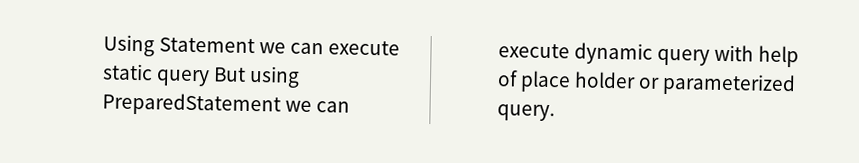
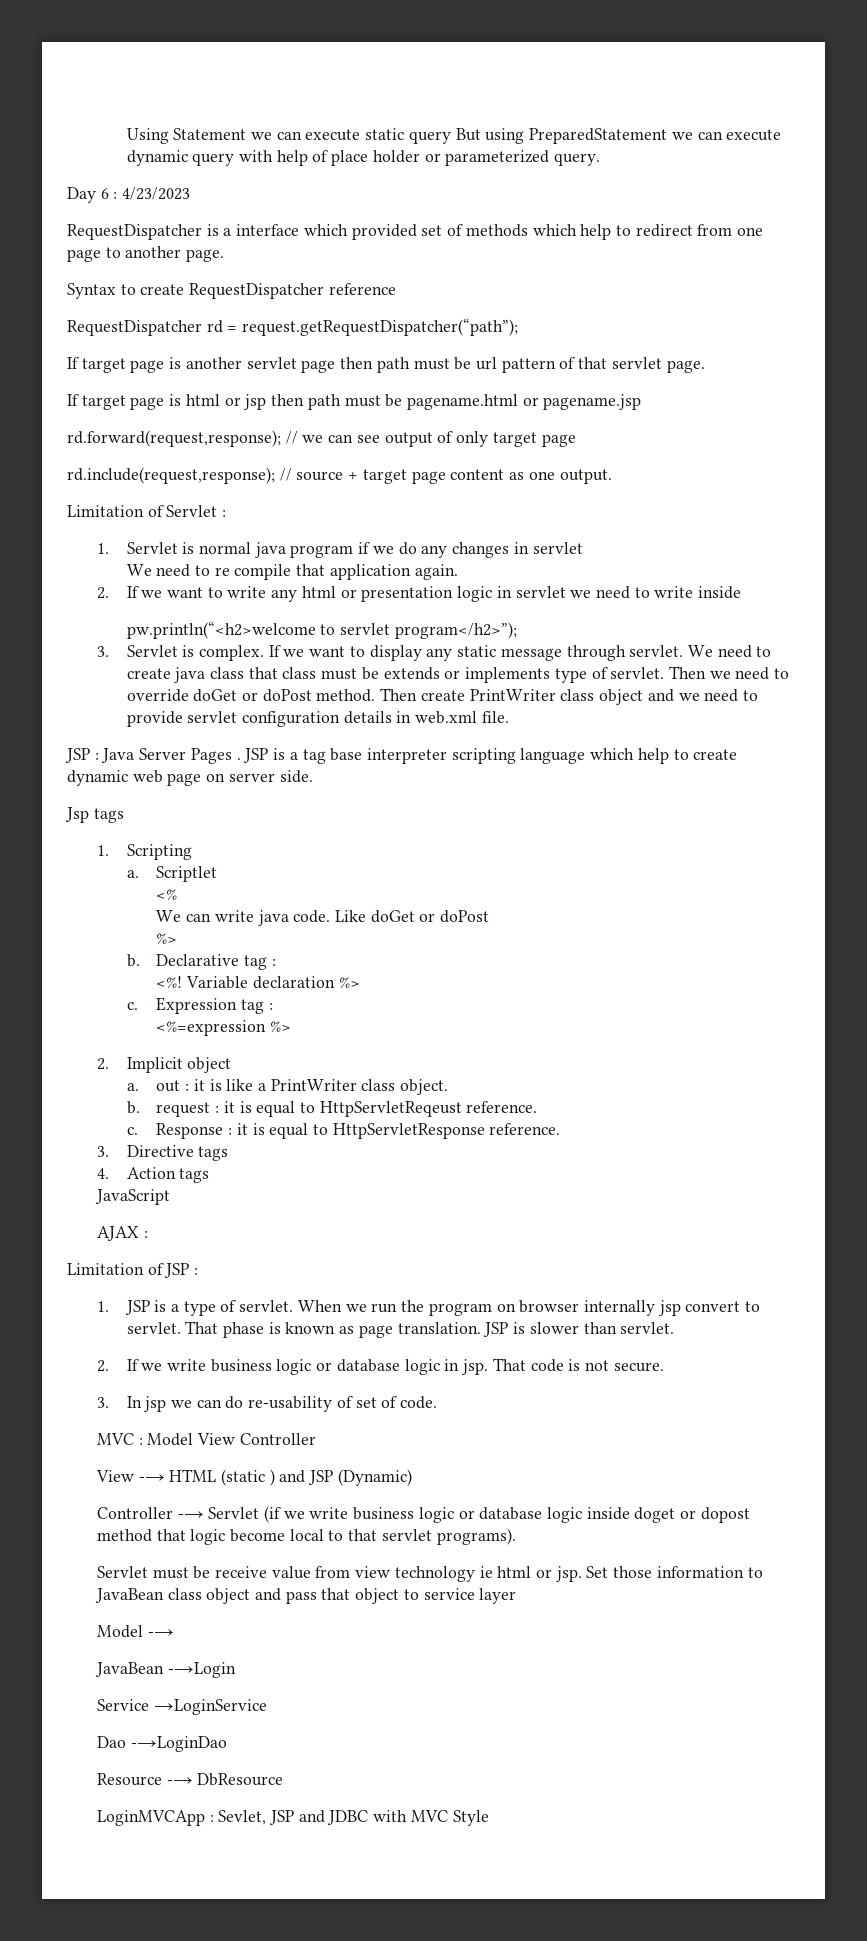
+ Day 6 : 4/23/2023
+ RequestDispatcher is a interface which provided set of methods which help to redirect from one page to another page.
+ Syntax to create RequestDispatcher reference
+ RequestDispatcher rd = request.getRequestDispatcher(“path”);
+ If target page is another servlet page then path must be url pattern of that servlet page.
+ If target page is html or jsp then path must be pagename.html or pagename.jsp
+ rd.forward(request,response); // we can see output of only target page
+ rd.include(request,response); // source + target page content as one output.
+ Limitation of Servlet :
+ 1. Servlet is normal java program if we do any changes in servlet
+ We need to re compile that application again.
+ 2. If we want to write any html or presentation logic in servlet we need to write inside
+ pw.println(“<h2>welcome to servlet program</h2>”);
+ 3. Servlet is complex. If we want to display any static message through servlet. We need to create java class that class must be extends or implements type of servlet. Then we need to override doGet or doPost method. Then create PrintWriter class object and we need to provide servlet configuration details in web.xml file.
+ JSP : Java Server Pages . JSP is a tag base interpreter scripting language which help to create dynamic web page on server side.
+ Jsp tags
+ 1. Scripting
+ a. Scriptlet
+ <%
+ We can write java code. Like doGet or doPost
+ %>
+ b. Declarative tag :
+ <%! Variable declaration %>
+ c. Expression tag :
+ <%=expression %>
+ 2. Implicit object
+ a. out : it is like a PrintWriter class object.
+ b. request : it is equal to HttpServletReqeust reference.
+ c. Response : it is equal to HttpServletResponse reference.
+ 3. Directive tags
+ 4. Action tags
+ JavaScript
+ AJAX :
+ Limitation of JSP :
+ 1. JSP is a type of servlet. When we run the program on browser internally jsp convert to servlet. That phase is known as page translation. JSP is slower than servlet.
+ 2. If we write business logic or database logic in jsp. That code is not secure.
+ 3. In jsp we can do re-usability of set of code.
+ MVC : Model View Controller
+ View -→ HTML (static ) and JSP (Dynamic)
+ Controller -→ Servlet (if we write business logic or database logic inside doget or dopost method that logic become local to that servlet programs).
+ Servlet must be receive value from view technology ie html or jsp. Set those information to JavaBean class object and pass that object to service layer
+ Model -→
+ JavaBean -→Login
+ Service →LoginService
+ Dao -→LoginDao
+ Resource -→ DbResource
+ LoginMVCApp : Sevlet, JSP and JDBC with MVC Style

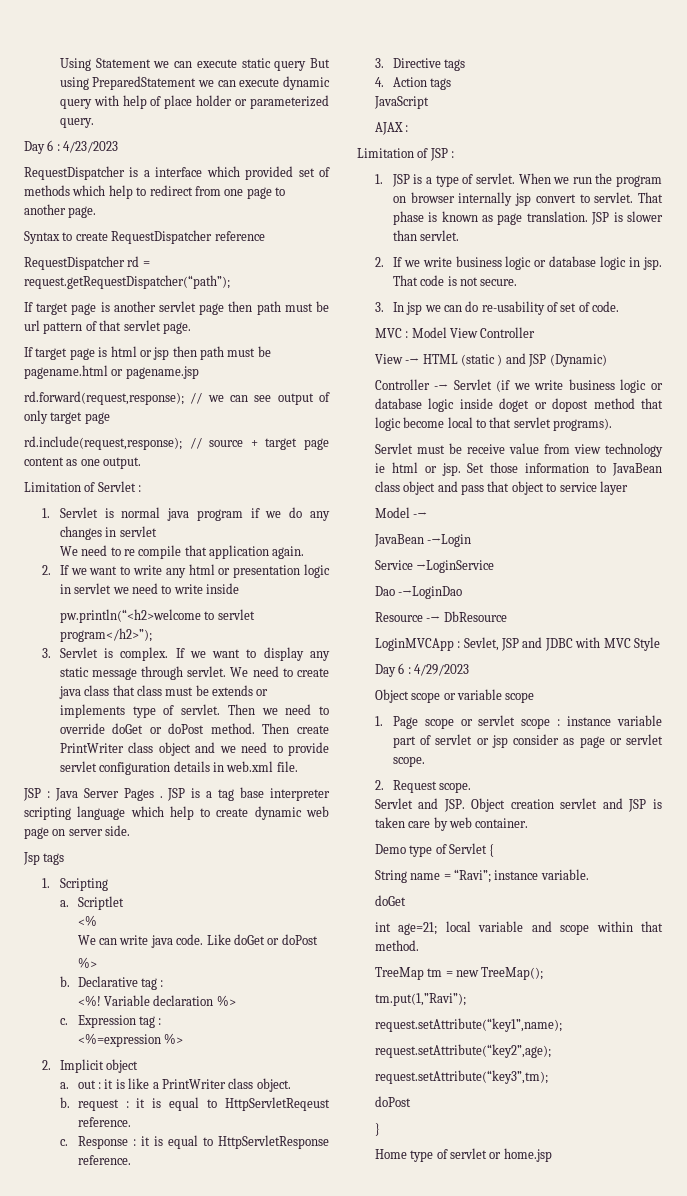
+ Day 6 : 4/29/2023
+ Object scope or variable scope
+ 1. Page scope or servlet scope : instance variable part of servlet or jsp consider as page or servlet scope.
+ 2. Request scope.
+ Servlet and JSP. Object creation servlet and JSP is taken care by web container.
+ Demo type of Servlet {
+ String name = “Ravi”; instance variable.
+ doGet
+ int age=21; local variable and scope within that method.
+ TreeMap tm = new TreeMap();
+ tm.put(1,”Ravi”);
+ request.setAttribute(“key1”,name);
+ request.setAttribute(“key2”,age);
+ request.setAttribute(“key3”,tm);
+ doPost
+ }
+ Home type of servlet or home.jsp

